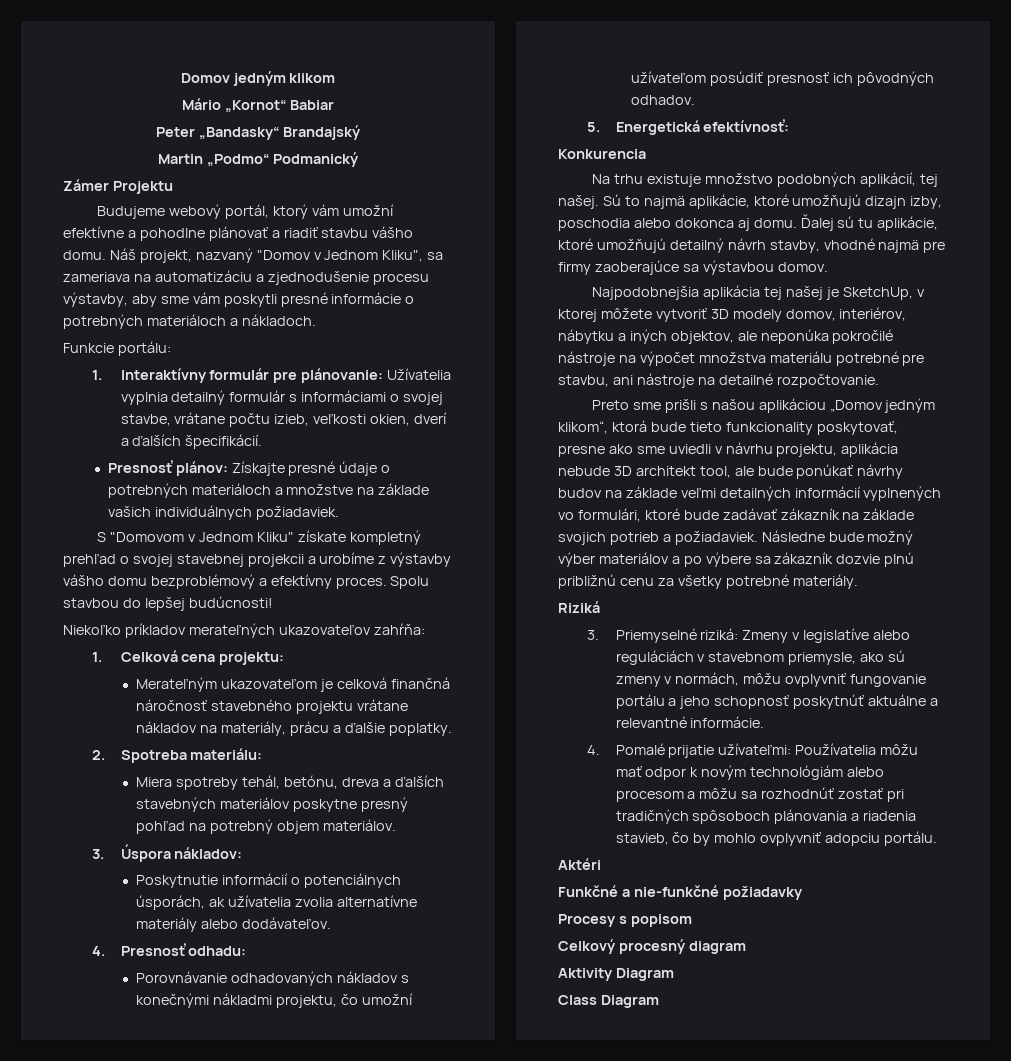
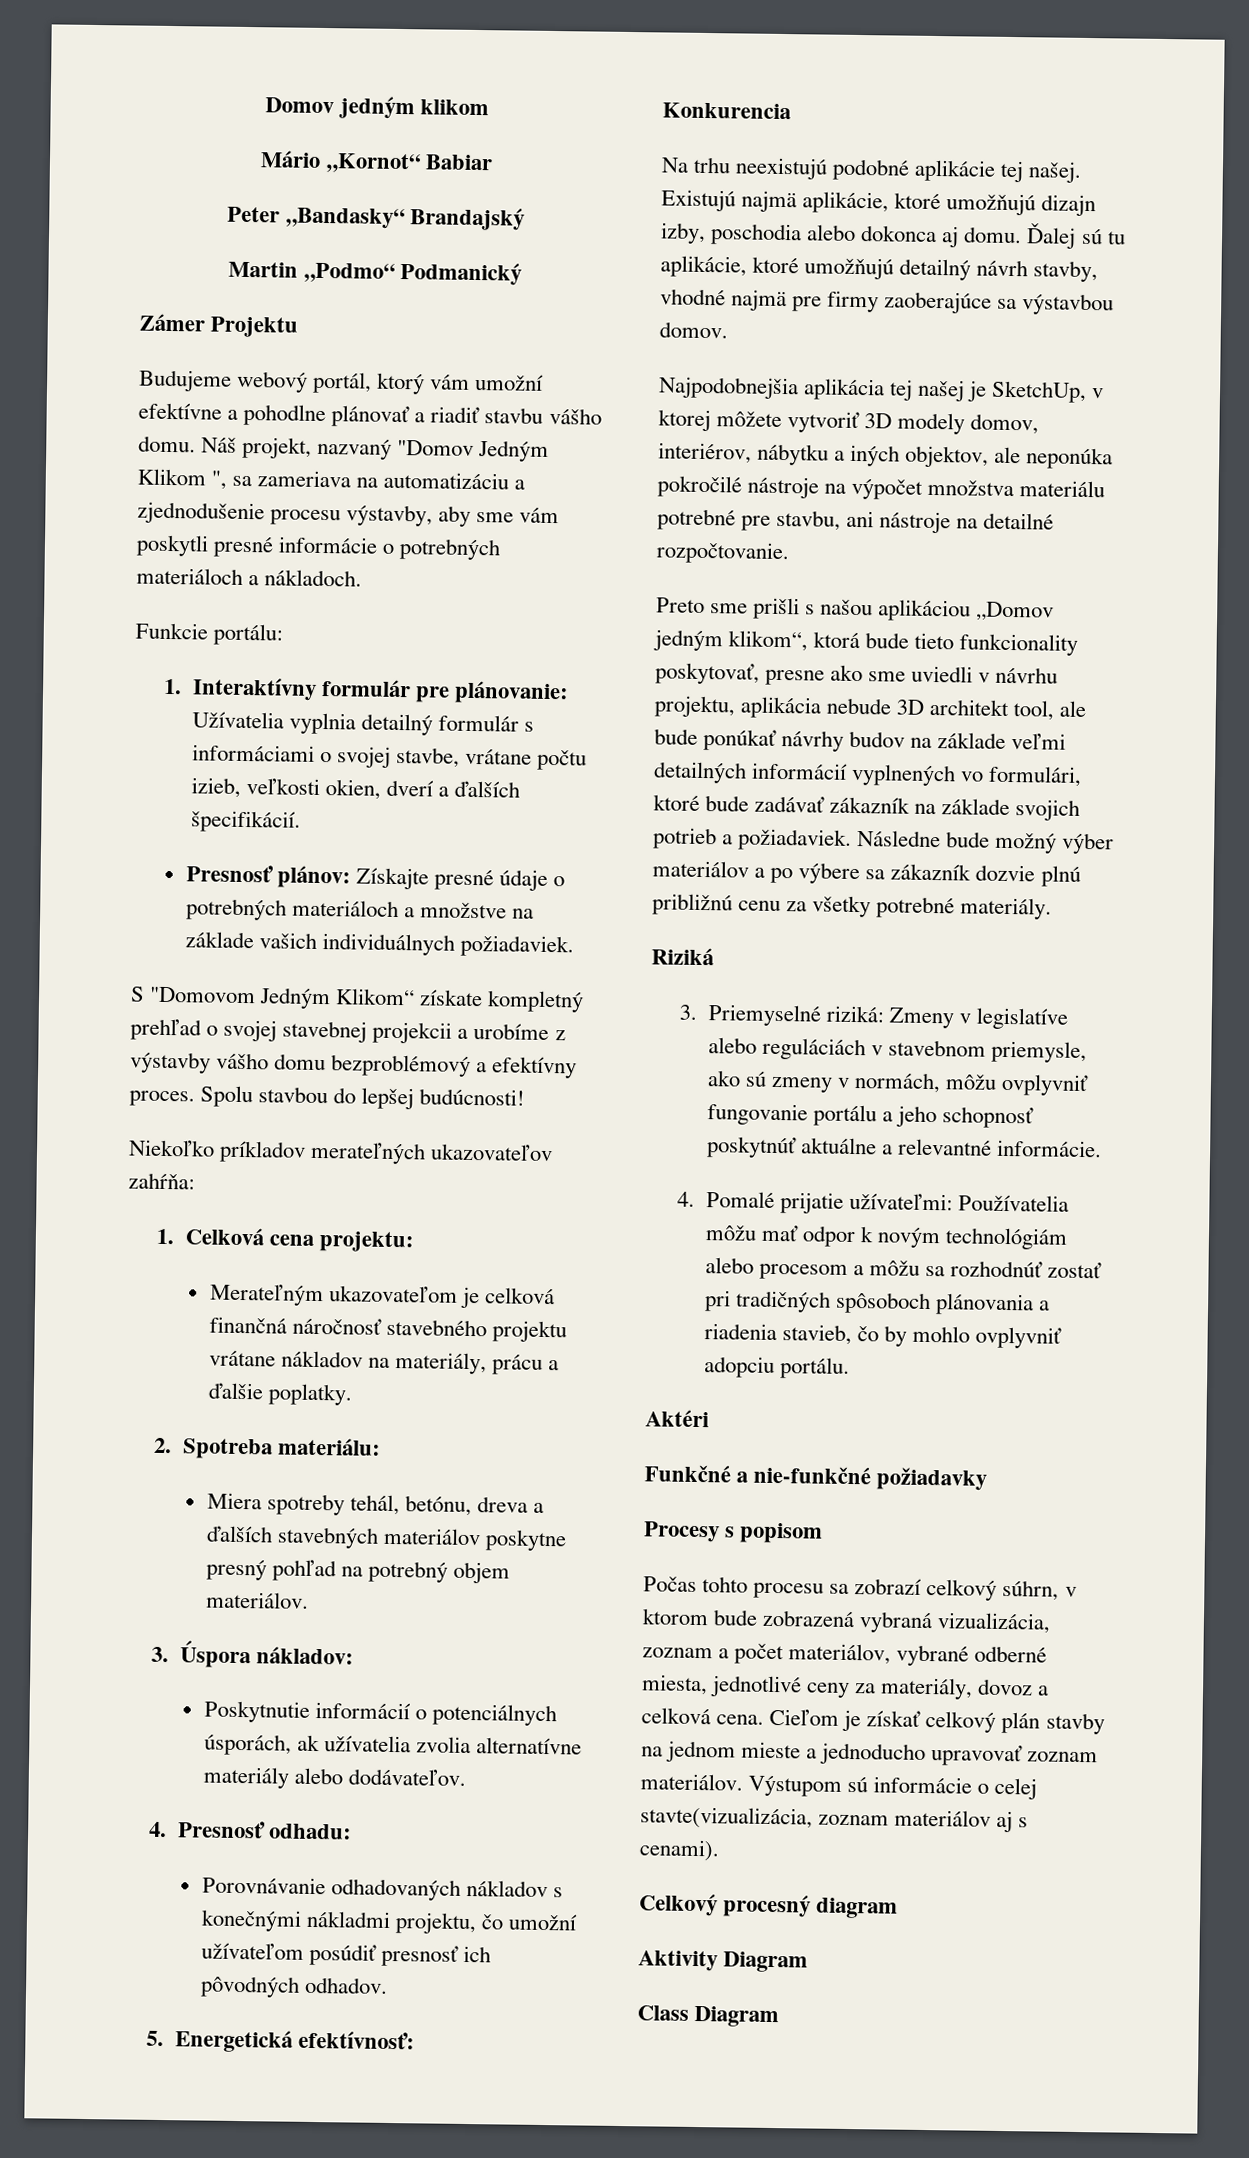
- Náš projekt, nazvaný "Domov v Jednom Kliku", sa zameriava na automatizáciu a zjednodušenie procesu výstavby, aby sme vám poskytli presné informácie o potrebných materiáloch a nákladoch.
+ Náš projekt, nazvaný "Domov Jedným Klikom ", sa zameriava na automatizáciu a zjednodušenie procesu výstavby, aby sme vám poskytli presné informácie o potrebných materiáloch a nákladoch.
- S "Domovom v Jednom Kliku" získate kompletný prehľad o svojej stavebnej projekcii a urobíme z výstavby vášho domu bezproblémový a efektívny proces.
+ S "Domovom Jedným Klikom“ získate kompletný prehľad o svojej stavebnej projekcii a urobíme z výstavby vášho domu bezproblémový a efektívny proces.
- Na trhu existuje množstvo podobných aplikácií, tej našej. Sú to najmä aplikácie, ktoré umožňujú dizajn izby, poschodia alebo dokonca aj domu.
+ Na trhu neexistujú podobné aplikácie tej našej. Existujú najmä aplikácie, ktoré umožňujú dizajn izby, poschodia alebo dokonca aj domu.
+ Počas tohto procesu sa zobrazí celkový súhrn, v ktorom bude zobrazená vybraná vizualizácia, zoznam a počet materiálov, vybrané odberné miesta, jednotlivé ceny za materiály, dovoz a celková cena. Cieľom je získať celkový plán stavby na jednom mieste a jednoducho upravovať zoznam materiálov. Výstupom sú informácie o celej stavte(vizualizácia, zoznam materiálov aj s cenami).

